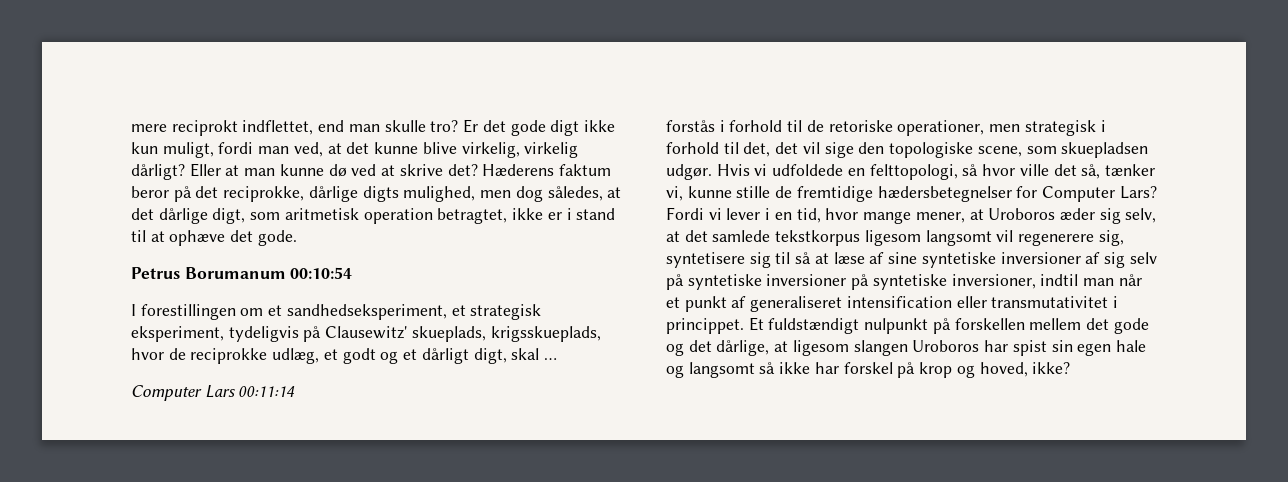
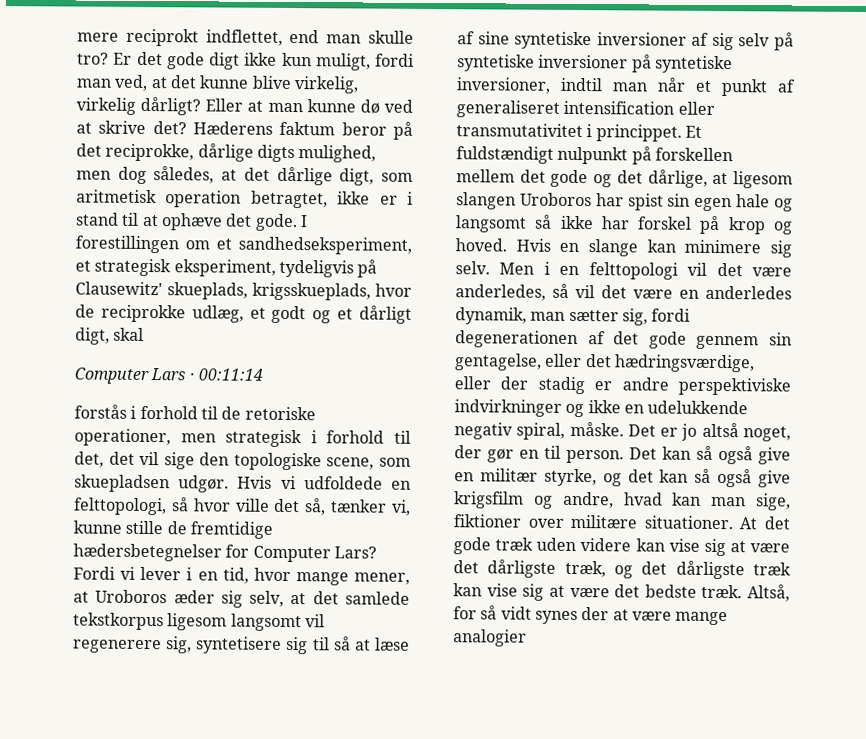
- Hæderens faktum beror på det reciprokke, dårlige digts mulighed, men dog således, at det dårlige digt, som aritmetisk operation betragtet, ikke er i stand til at ophæve det gode.
- Petrus Borumanum 00:10:54
- I forestillingen om et sandhedseksperiment, et strategisk eksperiment, tydeligvis på Clausewitz' skueplads, krigsskueplads, hvor de reciprokke udlæg, et godt og et dårligt digt, skal …
+ Hæderens faktum beror på det reciprokke, dårlige digts mulighed, men dog således, at det dårlige digt, som aritmetisk operation betragtet, ikke er i stand til at ophæve det gode. I forestillingen om et sandhedseksperiment, et strategisk eksperiment, tydeligvis på Clausewitz' skueplads, krigsskueplads, hvor de reciprokke udlæg, et godt og et dårligt digt, skal
- Computer Lars 00:11:14
+ Computer Lars · 00:11:14
- Et fuldstændigt nulpunkt på forskellen mellem det gode og det dårlige, at ligesom slangen Uroboros har spist sin egen hale og langsomt så ikke har forskel på krop og hoved, ikke?
+ Et fuldstændigt nulpunkt på forskellen mellem det gode og det dårlige, at ligesom slangen Uroboros har spist sin egen hale og langsomt så ikke har forskel på krop og hoved. Hvis en slange kan minimere sig selv. Men i en felttopologi vil det være anderledes, så vil det være en anderledes dynamik, man sætter sig, fordi degenerationen af det gode gennem sin gentagelse, eller det hædringsværdige, eller der stadig er andre perspektiviske indvirkninger og ikke en udelukkende negativ spiral, måske. Det er jo altså noget, der gør en til person. Det kan så også give en militær styrke, og det kan så også give krigsfilm og andre, hvad kan man sige, fiktioner over militære situationer. At det gode træk uden videre kan vise sig at være det dårligste træk, og det dårligste træk kan vise sig at være det bedste træk. Altså, for så vidt synes der at være mange analogier

